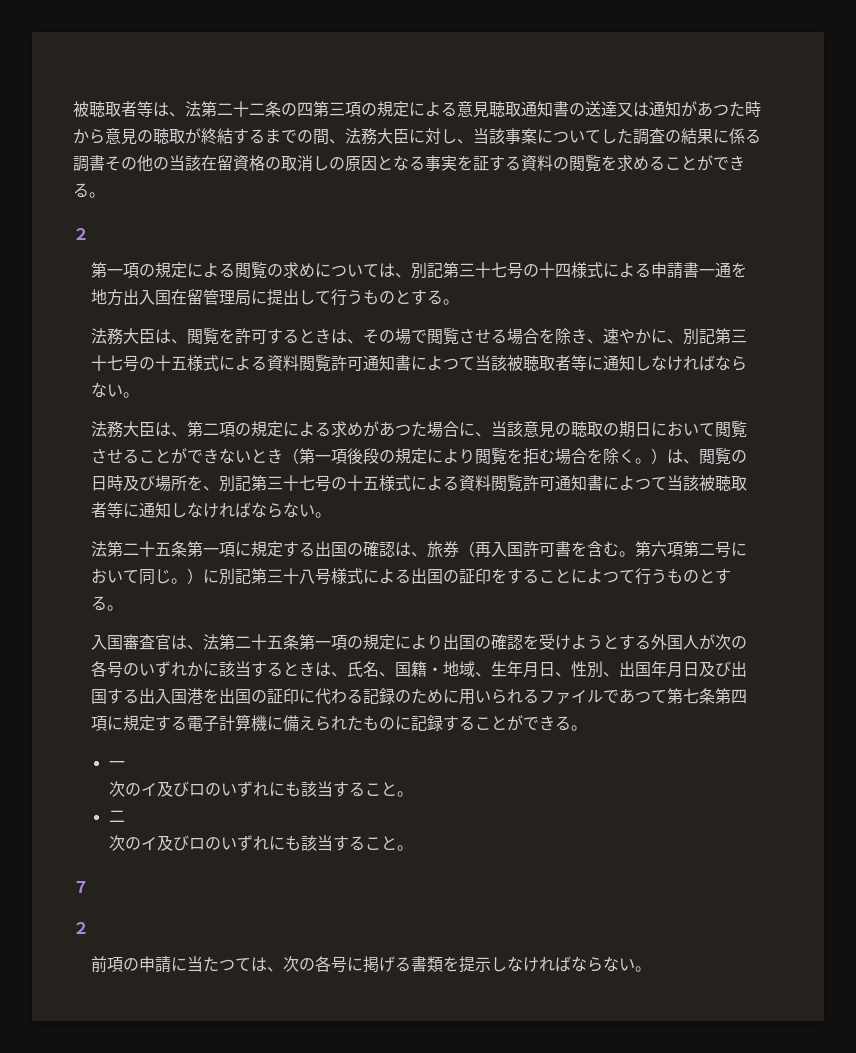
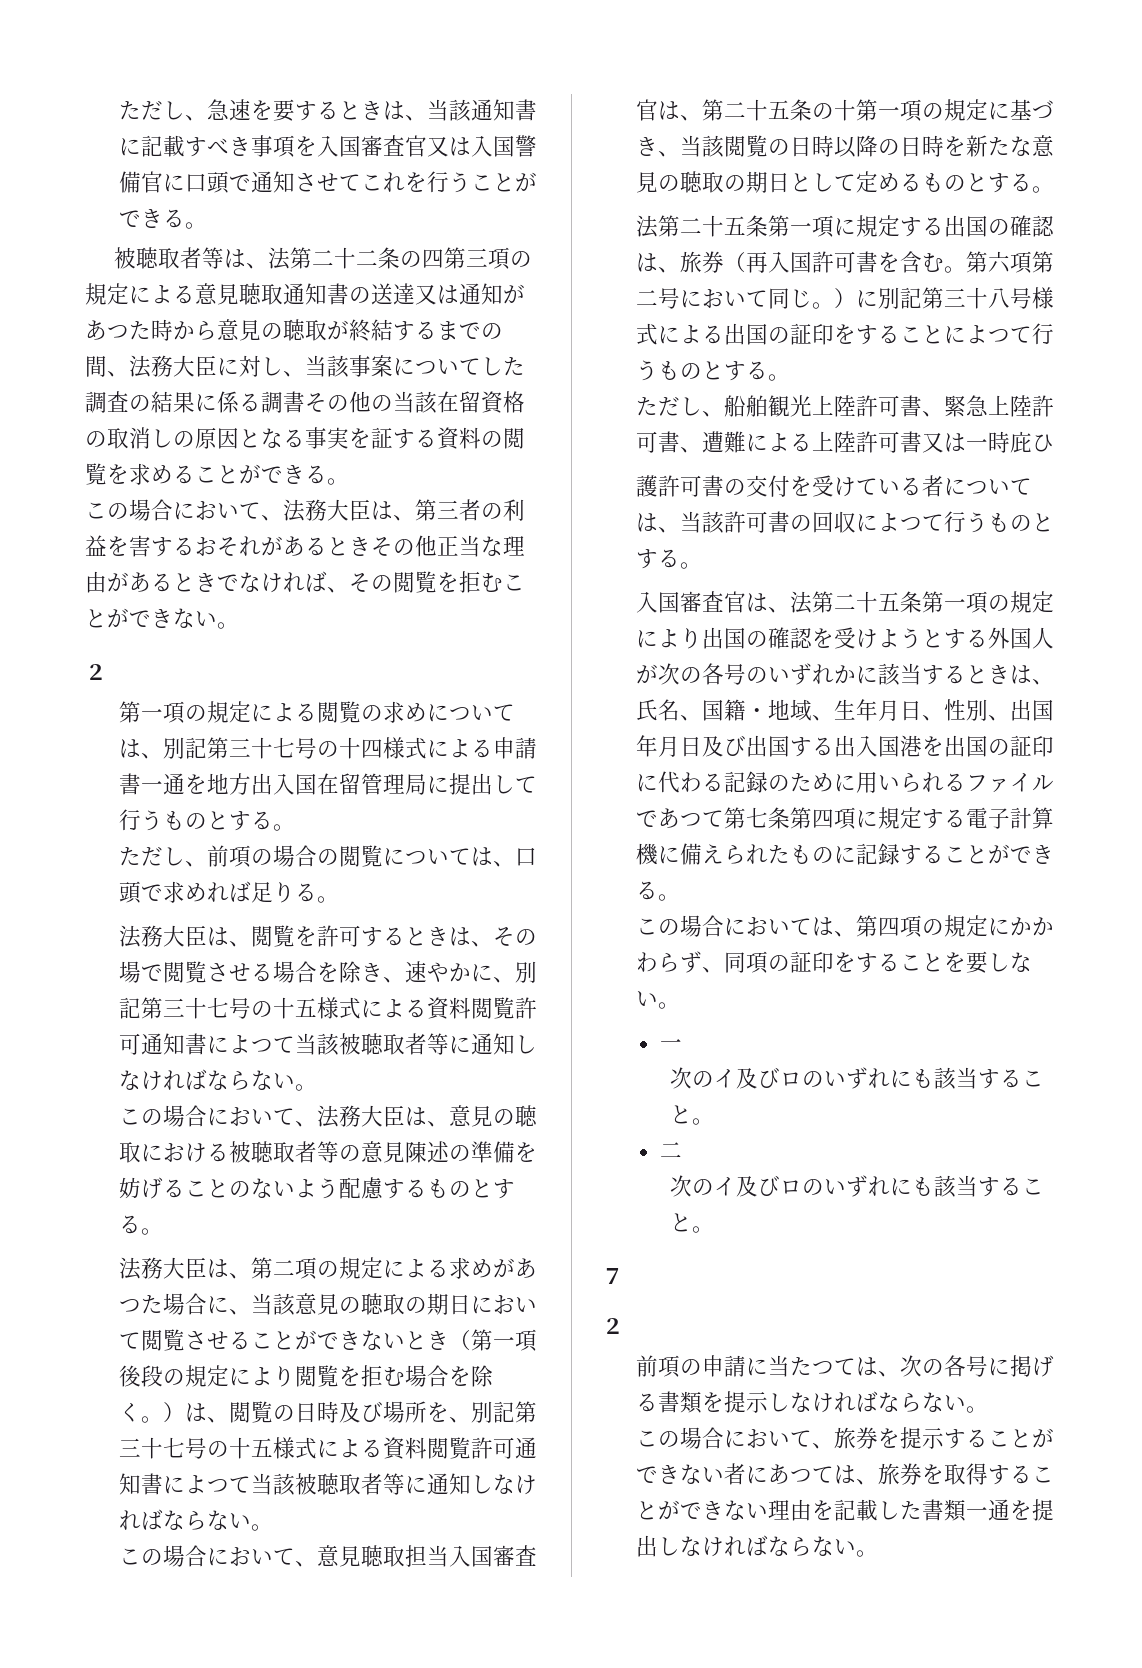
+ ただし、急速を要するときは、当該通知書に記載すべき事項を入国審査官又は入国警備官に口頭で通知させてこれを行うことができる。
+ この場合において、法務大臣は、第三者の利益を害するおそれがあるときその他正当な理由があるときでなければ、その閲覧を拒むことができない。
+ ただし、前項の場合の閲覧については、口頭で求めれば足りる。
+ この場合において、法務大臣は、意見の聴取における被聴取者等の意見陳述の準備を妨げることのないよう配慮するものとする。
+ この場合において、意見聴取担当入国審査官は、第二十五条の十第一項の規定に基づき、当該閲覧の日時以降の日時を新たな意見の聴取の期日として定めるものとする。
+ ただし、船舶観光上陸許可書、緊急上陸許可書、遭難による上陸許可書又は一時庇ひ
+ 護許可書の交付を受けている者については、当該許可書の回収によつて行うものとする。
+ この場合においては、第四項の規定にかかわらず、同項の証印をすることを要しない。
+ この場合において、旅券を提示することができない者にあつては、旅券を取得することができない理由を記載した書類一通を提出しなければならない。

